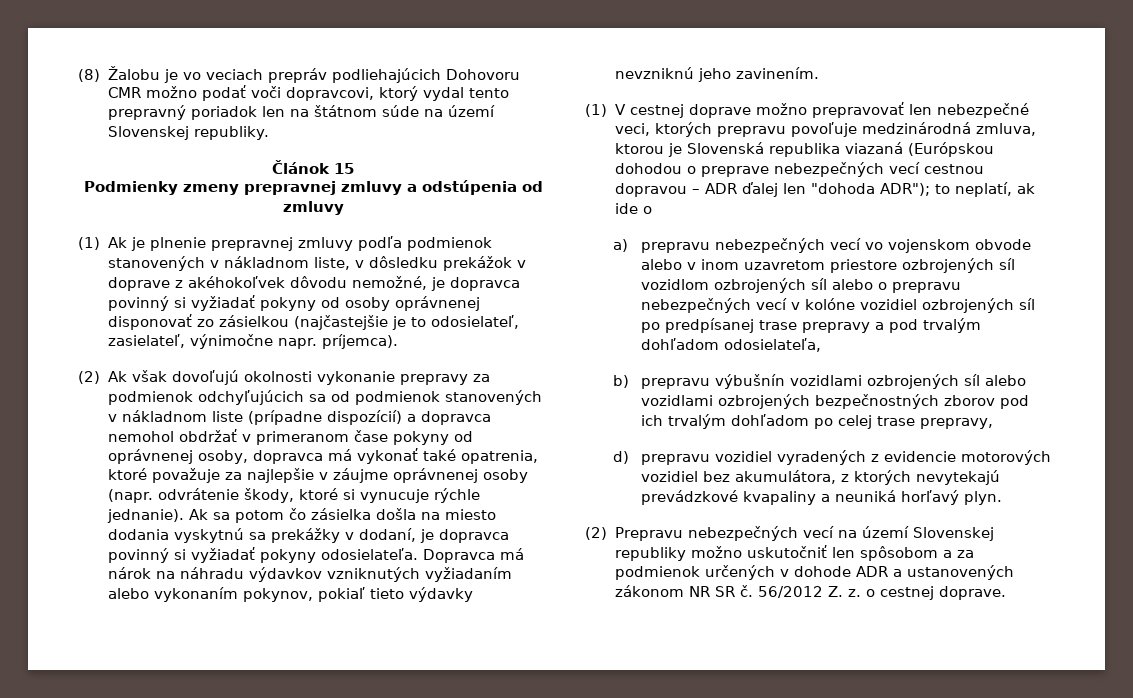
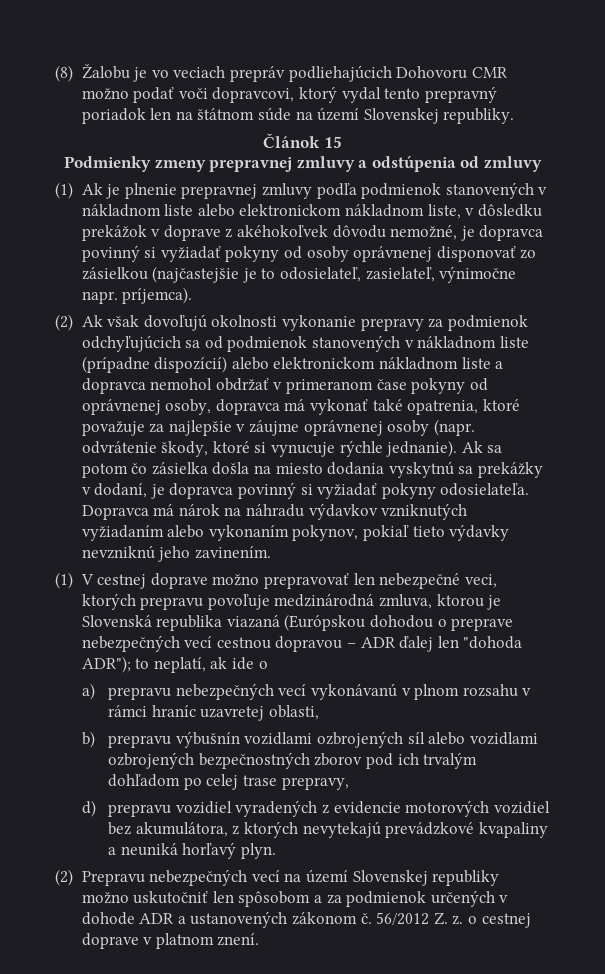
- (1) Ak je plnenie prepravnej zmluvy podľa podmienok stanovených v nákladnom liste, v dôsledku prekážok v doprave z akéhokoľvek dôvodu nemožné, je dopravca povinný si vyžiadať pokyny od osoby oprávnenej disponovať zo zásielkou (najčastejšie je to odosielateľ, zasielateľ, výnimočne napr. príjemca).
+ (1) Ak je plnenie prepravnej zmluvy podľa podmienok stanovených v nákladnom liste alebo elektronickom nákladnom liste, v dôsledku prekážok v doprave z akéhokoľvek dôvodu nemožné, je dopravca povinný si vyžiadať pokyny od osoby oprávnenej disponovať zo zásielkou (najčastejšie je to odosielateľ, zasielateľ, výnimočne napr. príjemca).
- (2) Ak však dovoľujú okolnosti vykonanie prepravy za podmienok odchyľujúcich sa od podmienok stanovených v nákladnom liste (prípadne dispozícií) a dopravca nemohol obdržať v primeranom čase pokyny od oprávnenej osoby, dopravca má vykonať také opatrenia, ktoré považuje za najlepšie v záujme oprávnenej osoby (napr. odvrátenie škody, ktoré si vynucuje rýchle jednanie).
+ (2) Ak však dovoľujú okolnosti vykonanie prepravy za podmienok odchyľujúcich sa od podmienok stanovených v nákladnom liste (prípadne dispozícií) alebo elektronickom nákladnom liste a dopravca nemohol obdržať v primeranom čase pokyny od oprávnenej osoby, dopravca má vykonať také opatrenia, ktoré považuje za najlepšie v záujme oprávnenej osoby (napr. odvrátenie škody, ktoré si vynucuje rýchle jednanie).
- a) prepravu nebezpečných vecí vo vojenskom obvode alebo v inom uzavretom priestore ozbrojených síl vozidlom ozbrojených síl alebo o prepravu nebezpečných vecí v kolóne vozidiel ozbrojených síl po predpísanej trase prepravy a pod trvalým dohľadom odosielateľa,
+ a) prepravu nebezpečných vecí vykonávanú v plnom rozsahu v rámci hraníc uzavretej oblasti,
- (2) Prepravu nebezpečných vecí na území Slovenskej republiky možno uskutočniť len spôsobom a za podmienok určených v dohode ADR a ustanovených zákonom NR SR č.
+ (2) Prepravu nebezpečných vecí na území Slovenskej republiky možno uskutočniť len spôsobom a za podmienok určených v dohode ADR a ustanovených zákonom č.
- 56/2012 Z. z. o cestnej doprave.
+ 56/2012 Z. z. o cestnej doprave v platnom znení.

